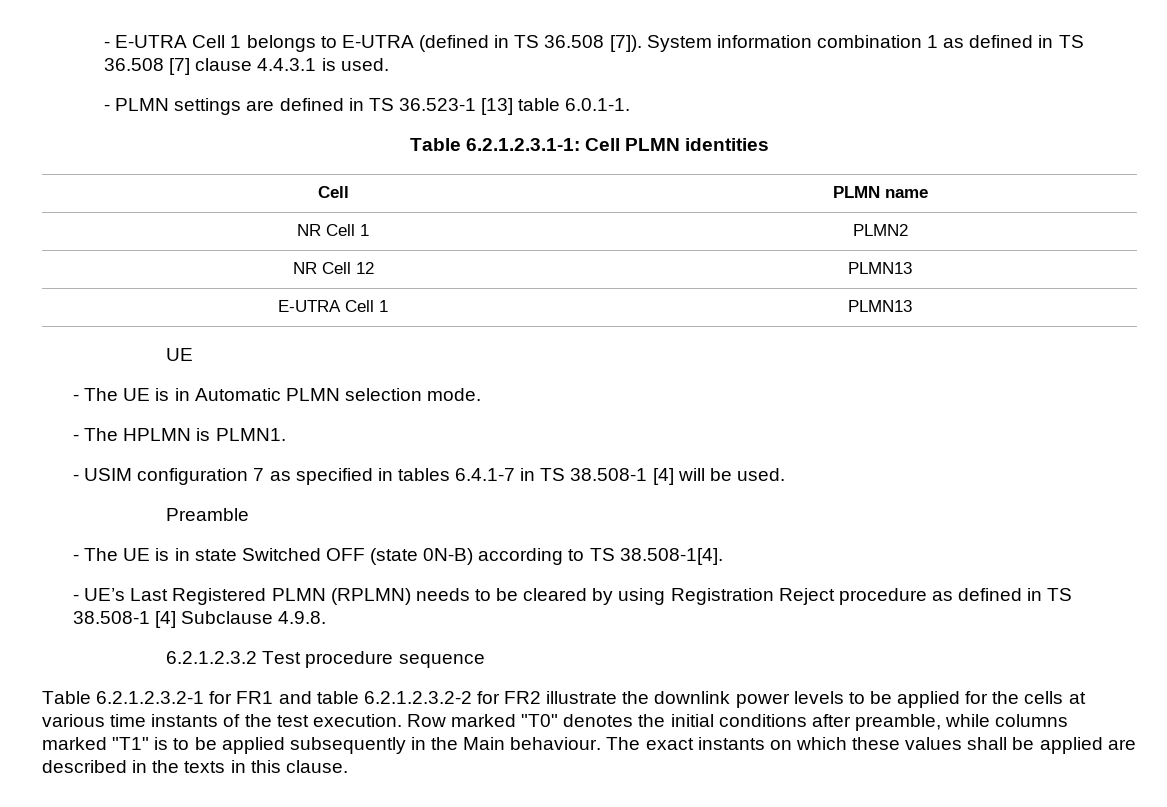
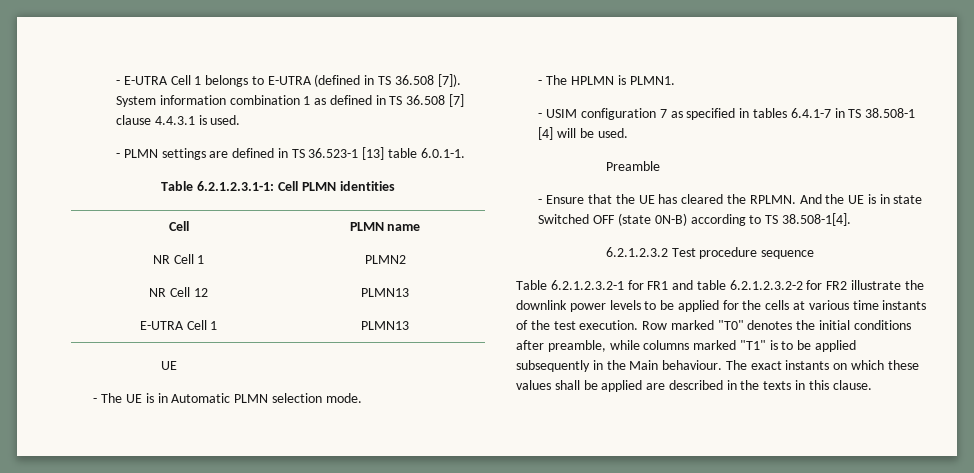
- - The UE is in state Switched OFF (state 0N-B) according to TS 38.508-1[4].
+ - Ensure that the UE has cleared the RPLMN. And the UE is in state Switched OFF (state 0N-B) according to TS 38.508-1[4].
- - UE’s Last Registered PLMN (RPLMN) needs to be cleared by using Registration Reject procedure as defined in TS 38.508-1 [4] Subclause 4.9.8.

